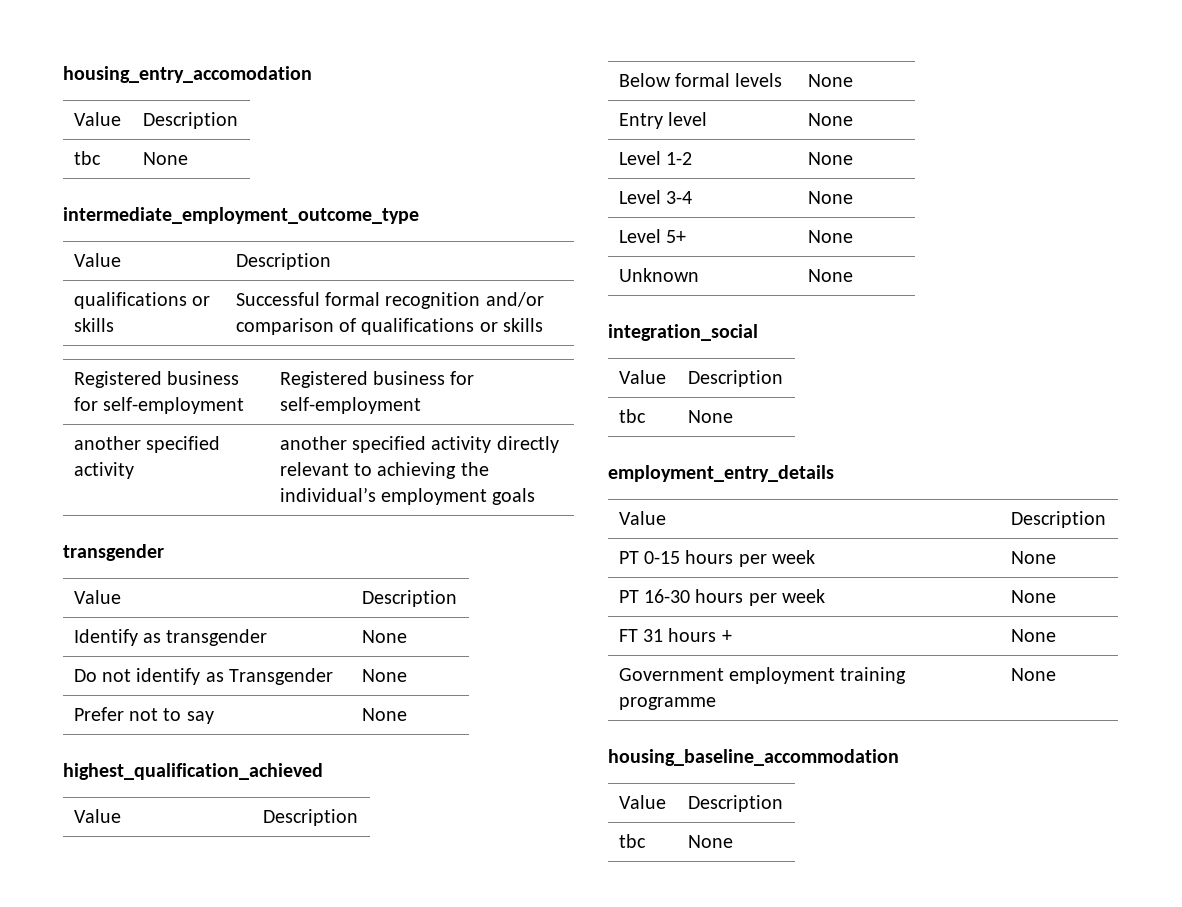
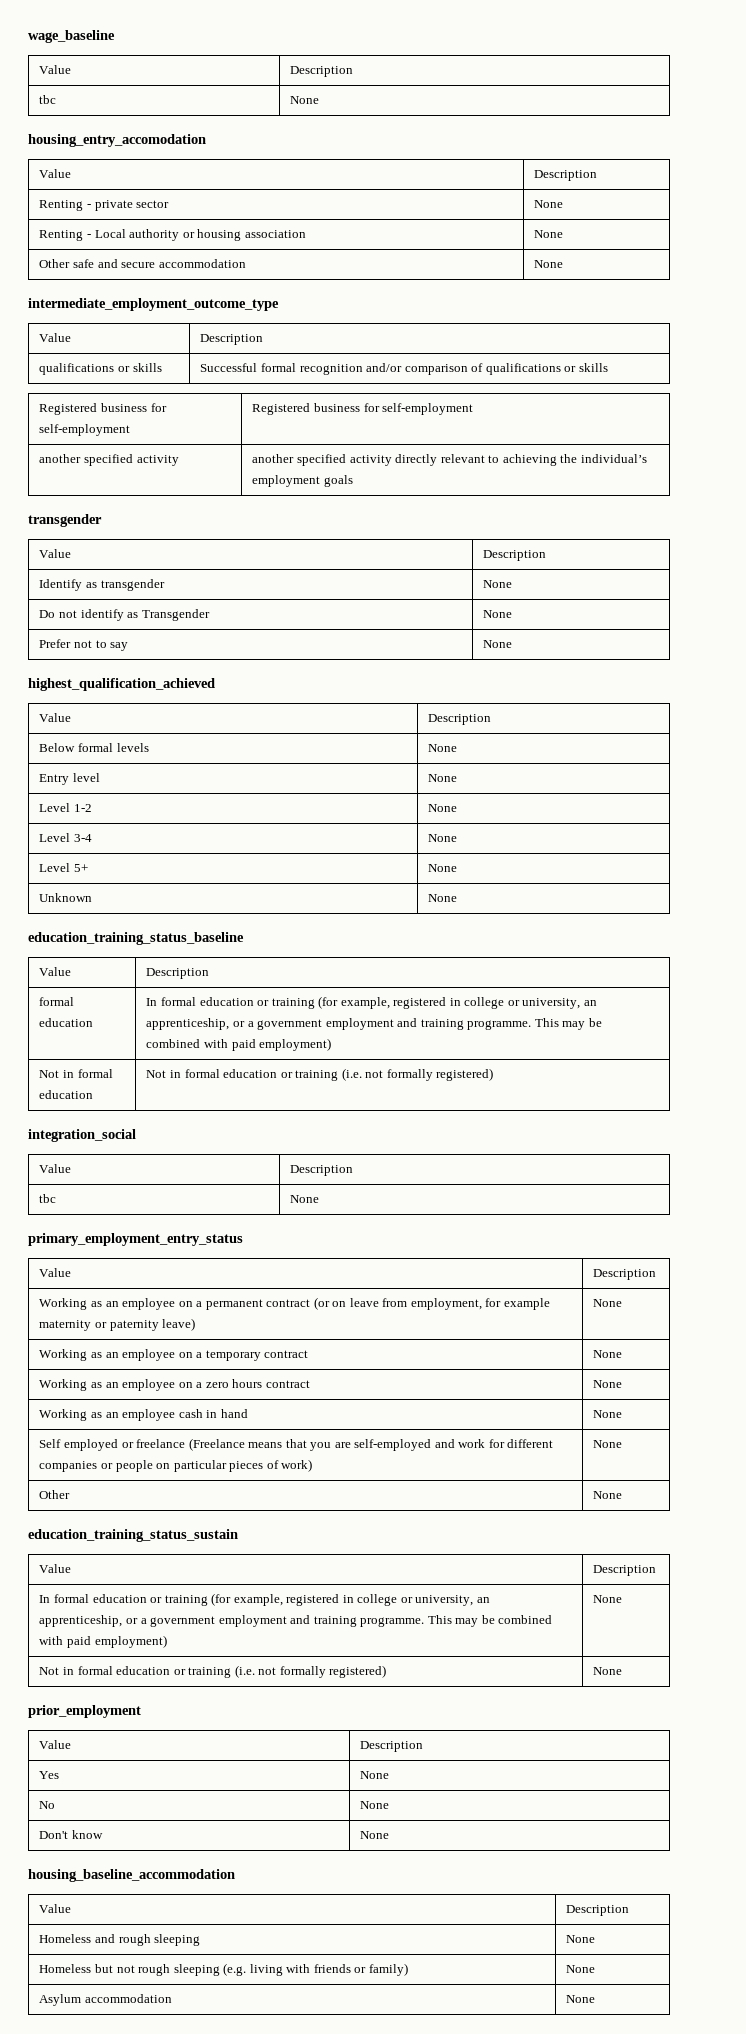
+ wage_baseline
+ Value | Description
+ tbc | None
  housing_entry_accomodation
  Value | Description
- tbc | None
+ Renting - private sector | None
+ Renting - Local authority or housing association | None
+ Other safe and secure accommodation | None
+ education_training_status_baseline
+ Value | Description
+ formal education | In formal education or training (for example, registered in college or university, an apprenticeship, or a government employment and training programme. This may be combined with paid employment)
+ Not in formal education | Not in formal education or training (i.e. not formally registered)
- employment_entry_details
+ primary_employment_entry_status
  Value | Description
- PT 0-15 hours per week | None
- PT 16-30 hours per week | None
- FT 31 hours + | None
- Government employment training programme | None
+ Working as an employee on a permanent contract (or on leave from employment, for example maternity or paternity leave) | None
+ Working as an employee on a temporary contract | None
+ Working as an employee on a zero hours contract | None
+ Working as an employee cash in hand | None
+ Self employed or freelance (Freelance means that you are self-employed and work for different companies or people on particular pieces of work) | None
+ Other | None
+ education_training_status_sustain
+ Value | Description
+ In formal education or training (for example, registered in college or university, an apprenticeship, or a government employment and training programme. This may be combined with paid employment) | None
+ Not in formal education or training (i.e. not formally registered) | None
+ prior_employment
+ Value | Description
+ Yes | None
+ No | None
+ Don't know | None
  housing_baseline_accommodation
  Value | Description
- tbc | None
+ Homeless and rough sleeping | None
+ Homeless but not rough sleeping (e.g. living with friends or family) | None
+ Asylum accommodation | None

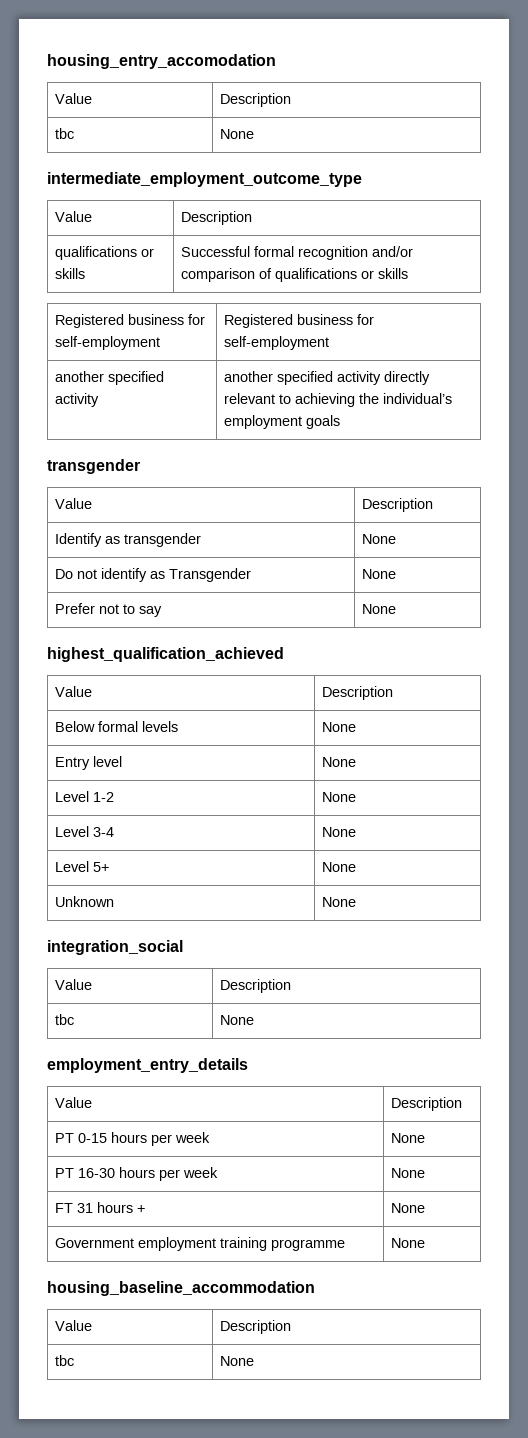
- wage_baseline
+ housing_entry_accomodation
  Value | Description
  tbc | None
- housing_entry_accomodation
- Value | Description
- Renting - private sector | None
- Renting - Local authority or housing association | None
- Other safe and secure accommodation | None
- education_training_status_baseline
- Value | Description
- formal education | In formal education or training (for example, registered in college or university, an apprenticeship, or a government employment and training programme. This may be combined with paid employment)
- Not in formal education | Not in formal education or training (i.e. not formally registered)
- primary_employment_entry_status
+ employment_entry_details
  Value | Description
- Working as an employee on a permanent contract (or on leave from employment, for example maternity or paternity leave) | None
- Working as an employee on a temporary contract | None
- Working as an employee on a zero hours contract | None
- Working as an employee cash in hand | None
- Self employed or freelance (Freelance means that you are self-employed and work for different companies or people on particular pieces of work) | None
- Other | None
- education_training_status_sustain
- Value | Description
- In formal education or training (for example, registered in college or university, an apprenticeship, or a government employment and training programme. This may be combined with paid employment) | None
- Not in formal education or training (i.e. not formally registered) | None
- prior_employment
- Value | Description
- Yes | None
- No | None
- Don't know | None
+ PT 0-15 hours per week | None
+ PT 16-30 hours per week | None
+ FT 31 hours + | None
+ Government employment training programme | None
  housing_baseline_accommodation
  Value | Description
- Homeless and rough sleeping | None
- Homeless but not rough sleeping (e.g. living with friends or family) | None
- Asylum accommodation | None
+ tbc | None

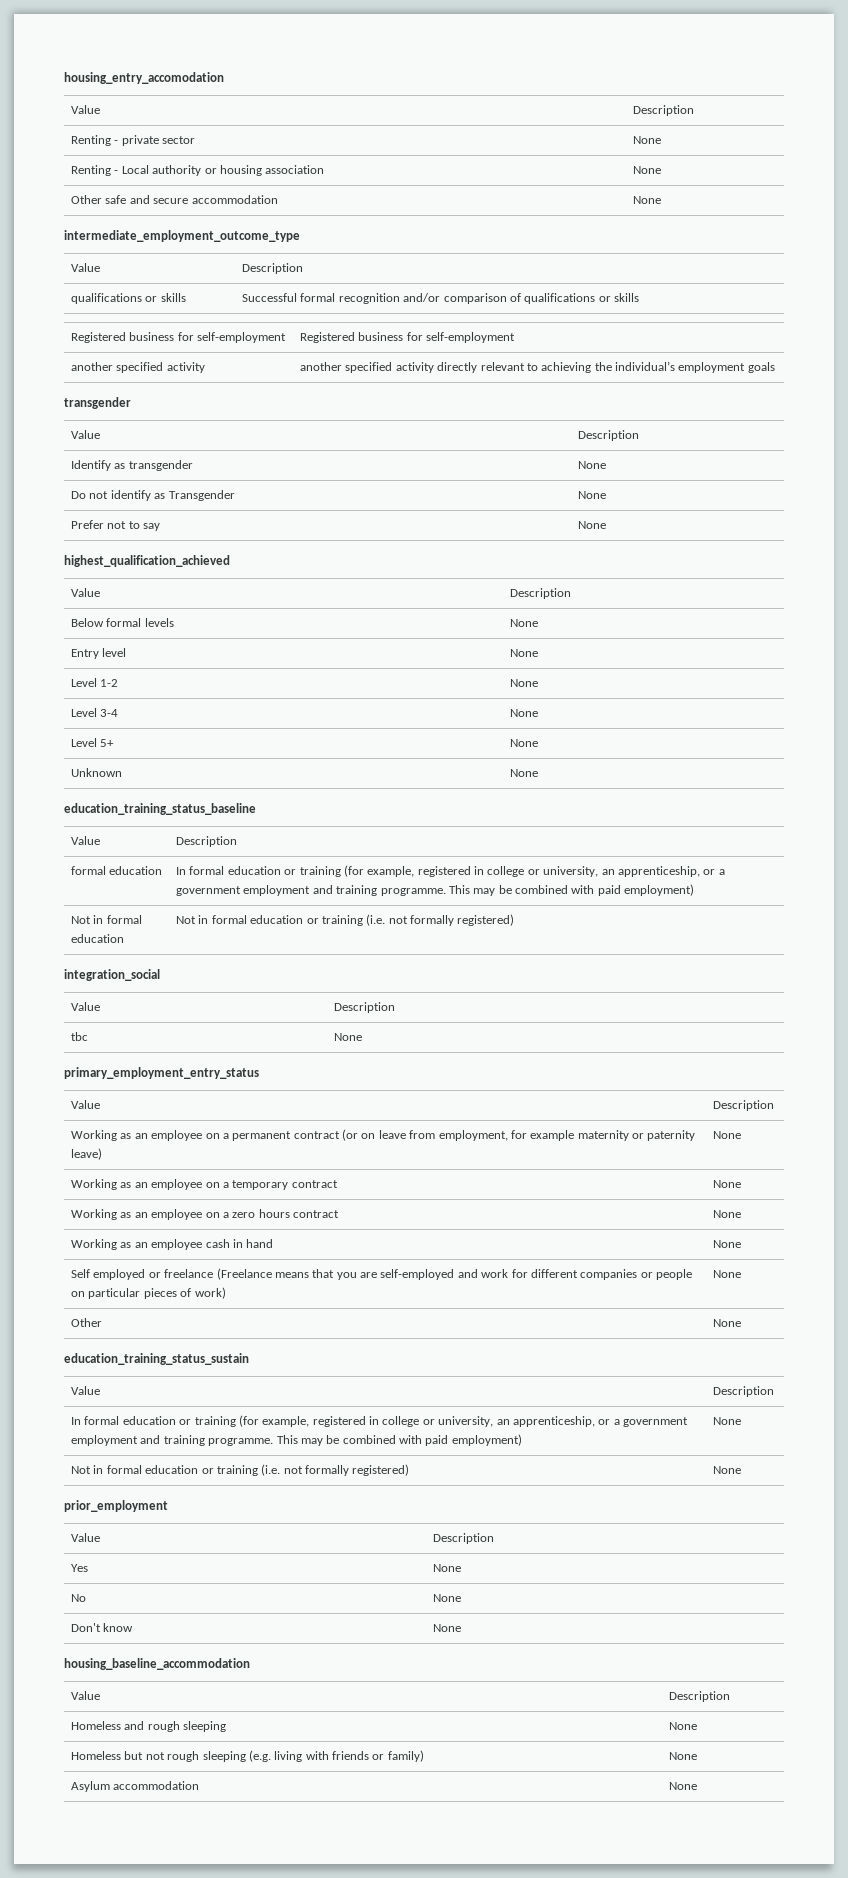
  housing_entry_accomodation
  Value | Description
- tbc | None
+ Renting - private sector | None
+ Renting - Local authority or housing association | None
+ Other safe and secure accommodation | None
+ education_training_status_baseline
+ Value | Description
+ formal education | In formal education or training (for example, registered in college or university, an apprenticeship, or a government employment and training programme. This may be combined with paid employment)
+ Not in formal education | Not in formal education or training (i.e. not formally registered)
- employment_entry_details
+ primary_employment_entry_status
  Value | Description
- PT 0-15 hours per week | None
- PT 16-30 hours per week | None
- FT 31 hours + | None
- Government employment training programme | None
+ Working as an employee on a permanent contract (or on leave from employment, for example maternity or paternity leave) | None
+ Working as an employee on a temporary contract | None
+ Working as an employee on a zero hours contract | None
+ Working as an employee cash in hand | None
+ Self employed or freelance (Freelance means that you are self-employed and work for different companies or people on particular pieces of work) | None
+ Other | None
+ education_training_status_sustain
+ Value | Description
+ In formal education or training (for example, registered in college or university, an apprenticeship, or a government employment and training programme. This may be combined with paid employment) | None
+ Not in formal education or training (i.e. not formally registered) | None
+ prior_employment
+ Value | Description
+ Yes | None
+ No | None
+ Don't know | None
  housing_baseline_accommodation
  Value | Description
- tbc | None
+ Homeless and rough sleeping | None
+ Homeless but not rough sleeping (e.g. living with friends or family) | None
+ Asylum accommodation | None

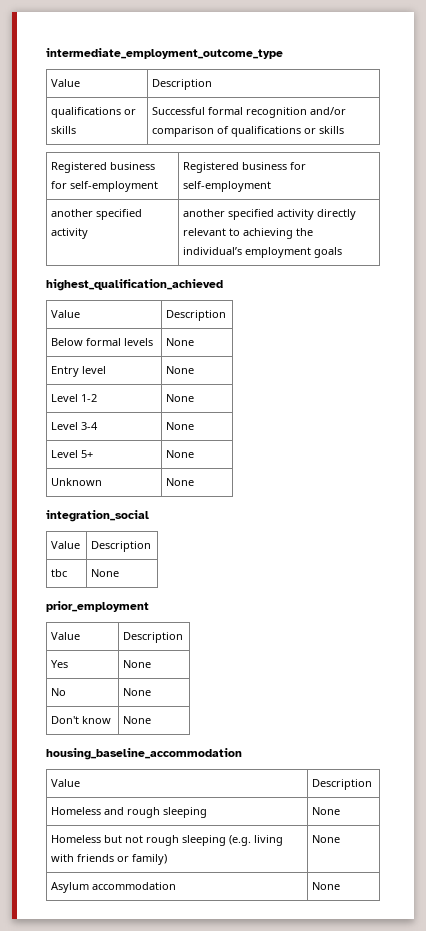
- housing_entry_accomodation
- Value | Description
- Renting - private sector | None
- Renting - Local authority or housing association | None
- Other safe and secure accommodation | None
  another specified activity | another specified activity directly relevant to achieving the individual’s employment goals
- transgender
- Value | Description
- Identify as transgender | None
- Do not identify as Transgender | None
- Prefer not to say | None
- education_training_status_baseline
- Value | Description
- formal education | In formal education or training (for example, registered in college or university, an apprenticeship, or a government employment and training programme. This may be combined with paid employment)
- Not in formal education | Not in formal education or training (i.e. not formally registered)
- primary_employment_entry_status
- Value | Description
- Working as an employee on a permanent contract (or on leave from employment, for example maternity or paternity leave) | None
- Working as an employee on a temporary contract | None
- Working as an employee on a zero hours contract | None
- Working as an employee cash in hand | None
- Self employed or freelance (Freelance means that you are self-employed and work for different companies or people on particular pieces of work) | None
- Other | None
- education_training_status_sustain
- Value | Description
- In formal education or training (for example, registered in college or university, an apprenticeship, or a government employment and training programme. This may be combined with paid employment) | None
- Not in formal education or training (i.e. not formally registered) | None

